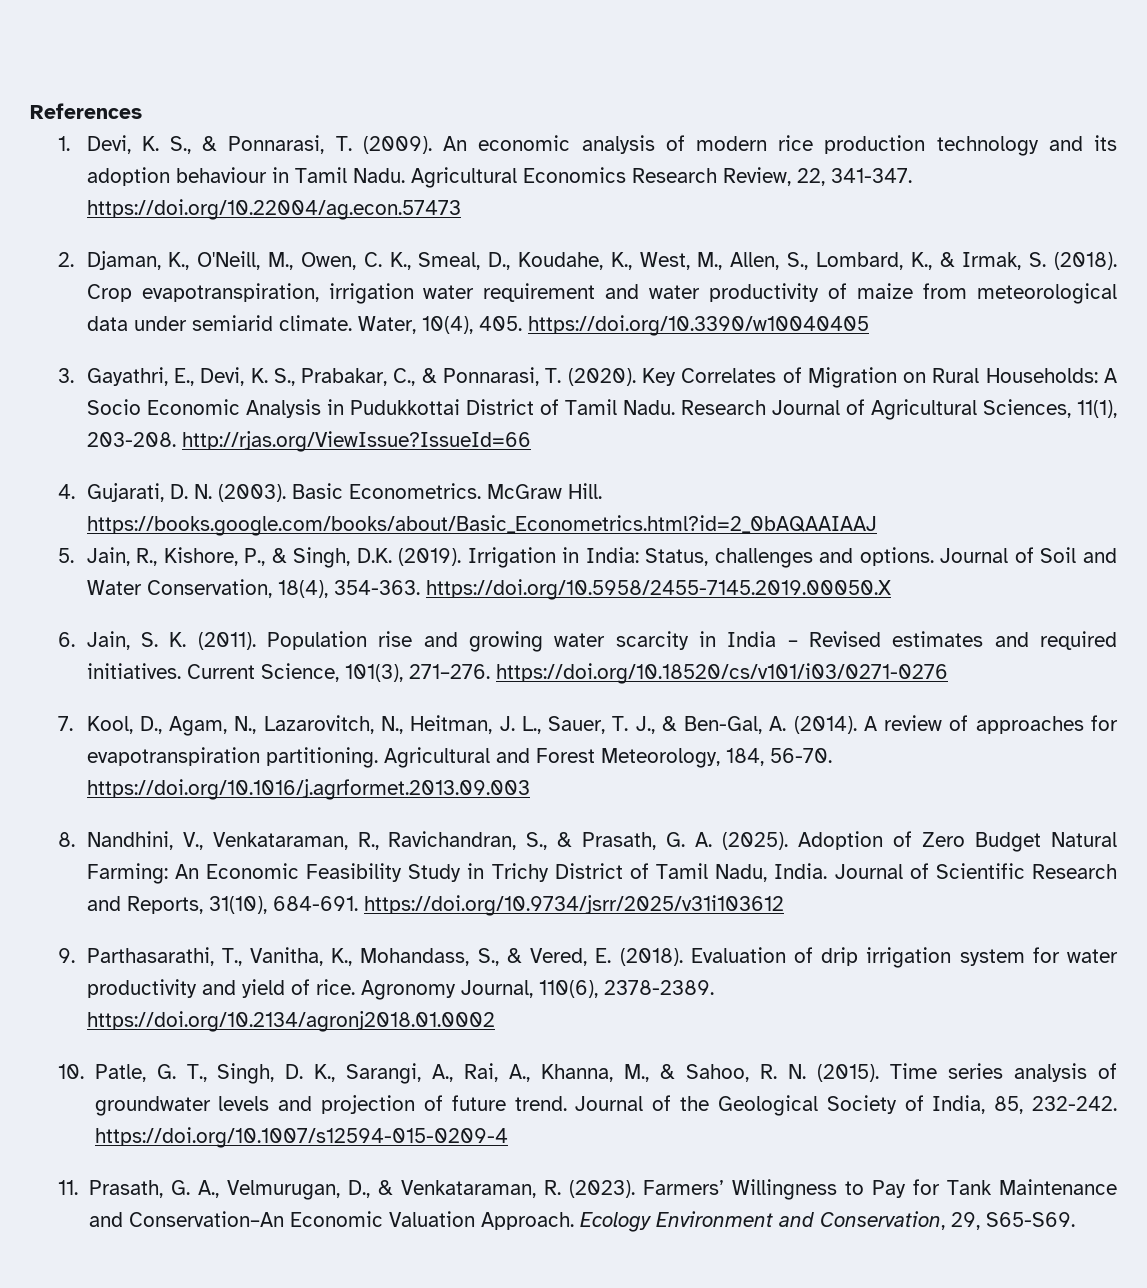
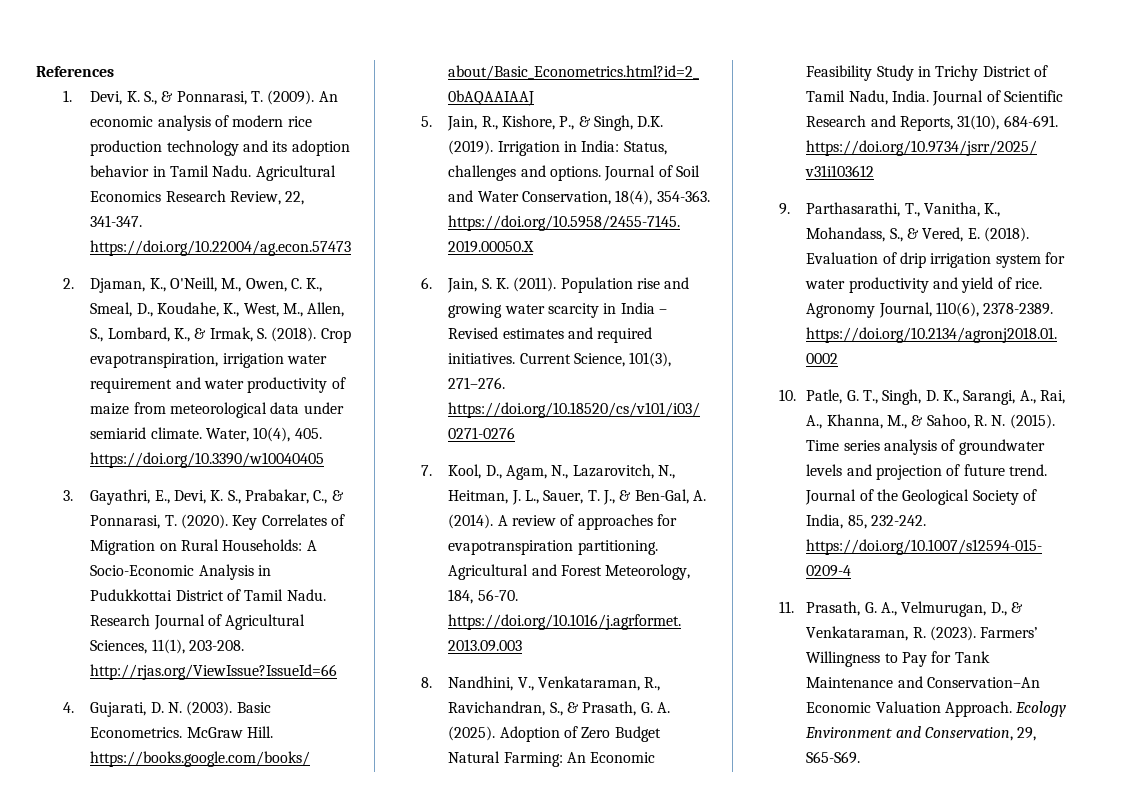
- An economic analysis of modern rice production technology and its adoption behaviour in Tamil Nadu.
+ An economic analysis of modern rice production technology and its adoption behavior in Tamil Nadu.
- Key Correlates of Migration on Rural Households: A Socio Economic Analysis in Pudukkottai District of Tamil Nadu.
+ Key Correlates of Migration on Rural Households: A Socio-Economic Analysis in Pudukkottai District of Tamil Nadu.

